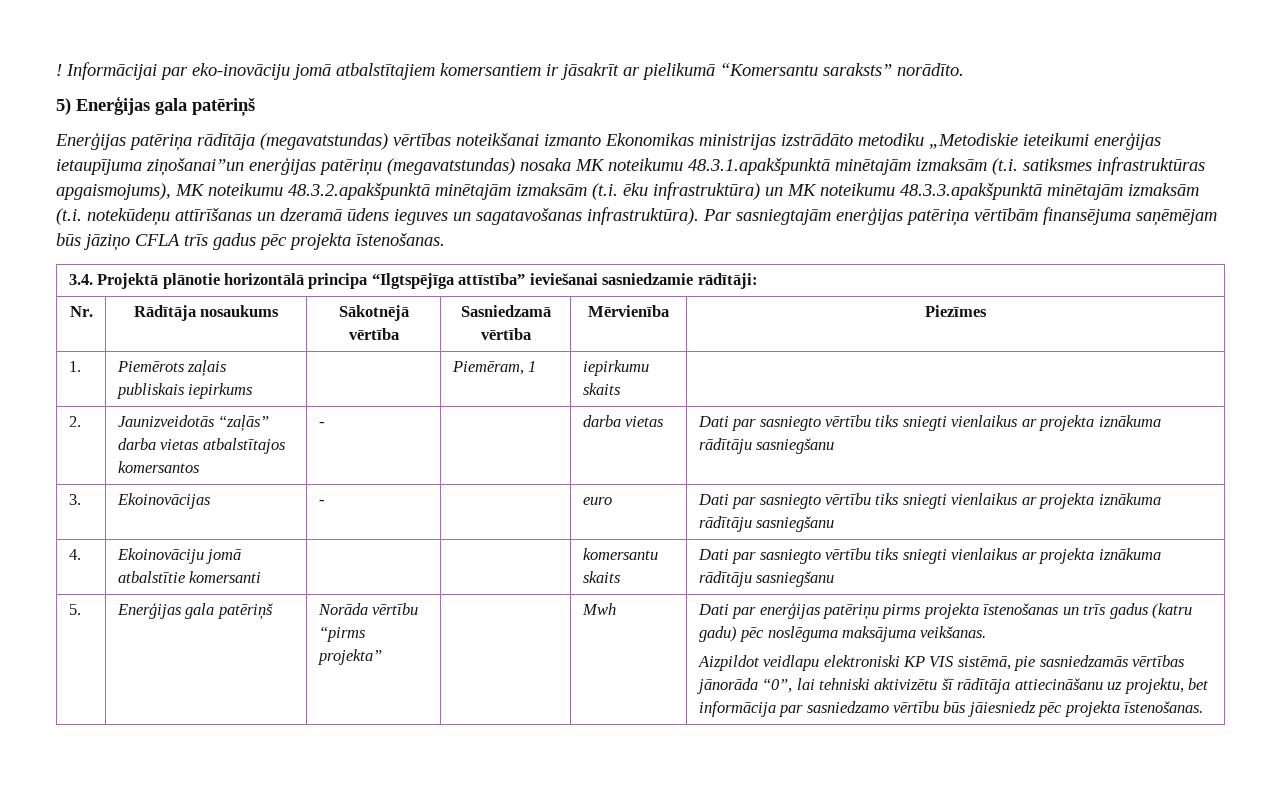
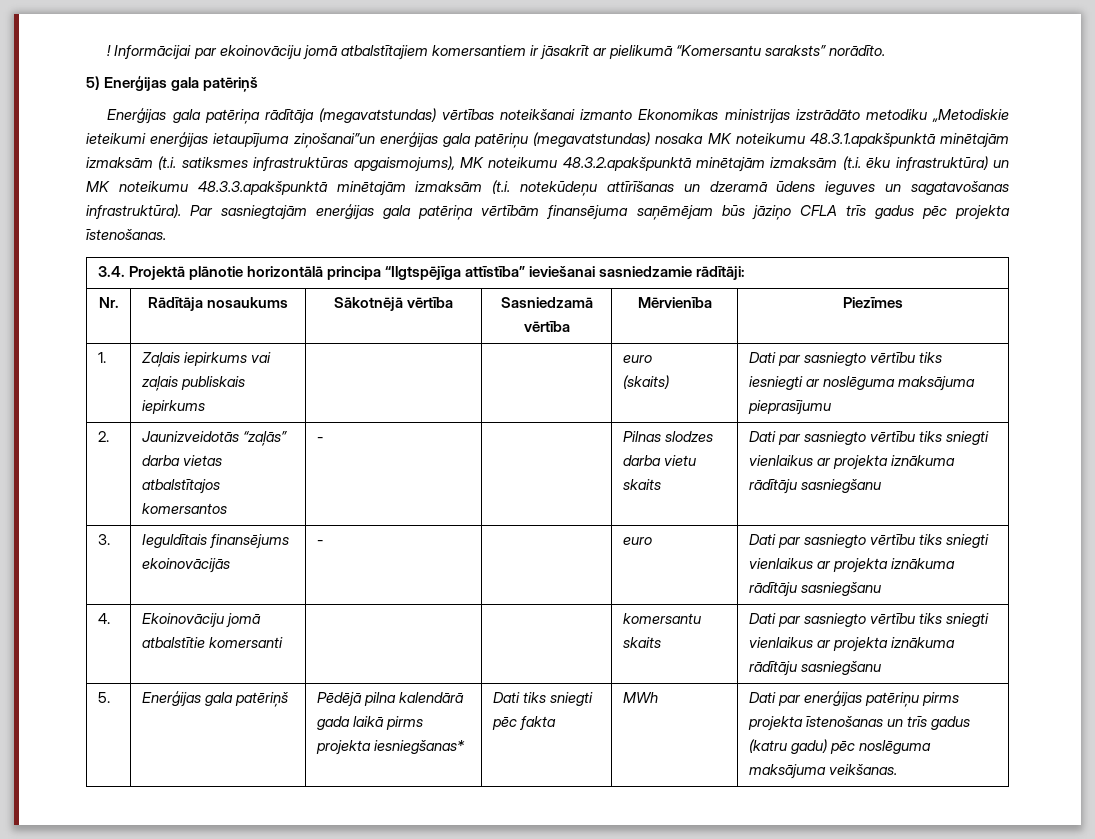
- Informācijai par eko-inovāciju jomā atbalstītajiem komersantiem ir jāsakrīt ar pielikumā “Komersantu saraksts” norādīto.
+ Informācijai par ekoinovāciju jomā atbalstītajiem komersantiem ir jāsakrīt ar pielikumā “Komersantu saraksts” norādīto.
- Enerģijas patēriņa rādītāja (megavatstundas) vērtības noteikšanai izmanto Ekonomikas ministrijas izstrādāto metodiku „Metodiskie ieteikumi enerģijas ietaupījuma ziņošanai”un enerģijas patēriņu (megavatstundas) nosaka MK noteikumu 48.3.1.apakšpunktā minētajām izmaksām (t.i. satiksmes infrastruktūras apgaismojums), MK noteikumu 48.3.2.apakšpunktā minētajām izmaksām (t.i. ēku infrastruktūra) un MK noteikumu 48.3.3.apakšpunktā minētajām izmaksām (t.i. notekūdeņu attīrīšanas un dzeramā ūdens ieguves un sagatavošanas infrastruktūra).
+ Enerģijas gala patēriņa rādītāja (megavatstundas) vērtības noteikšanai izmanto Ekonomikas ministrijas izstrādāto metodiku „Metodiskie ieteikumi enerģijas ietaupījuma ziņošanai”un enerģijas gala patēriņu (megavatstundas) nosaka MK noteikumu 48.3.1.apakšpunktā minētajām izmaksām (t.i. satiksmes infrastruktūras apgaismojums), MK noteikumu 48.3.2.apakšpunktā minētajām izmaksām (t.i. ēku infrastruktūra) un MK noteikumu 48.3.3.apakšpunktā minētajām izmaksām (t.i. notekūdeņu attīrīšanas un dzeramā ūdens ieguves un sagatavošanas infrastruktūra).
- Par sasniegtajām enerģijas patēriņa vērtībām finansējuma saņēmējam būs jāziņo CFLA trīs gadus pēc projekta īstenošanas.
+ Par sasniegtajām enerģijas gala patēriņa vērtībām finansējuma saņēmējam būs jāziņo CFLA trīs gadus pēc projekta īstenošanas.
- 1. | Piemērots zaļais publiskais iepirkums | | Piemēram, 1 | iepirkumu skaits |
+ 1. | Zaļais iepirkums vai zaļais publiskais iepirkums | | | euro
+ (skaits) | Dati par sasniegto vērtību tiks iesniegti ar noslēguma maksājuma pieprasījumu
- 2. | Jaunizveidotās “zaļās” darba vietas atbalstītajos komersantos | - | | darba vietas | Dati par sasniegto vērtību tiks sniegti vienlaikus ar projekta iznākuma rādītāju sasniegšanu
+ 2. | Jaunizveidotās “zaļās” darba vietas atbalstītajos komersantos | - | | Pilnas slodzes darba vietu skaits | Dati par sasniegto vērtību tiks sniegti vienlaikus ar projekta iznākuma rādītāju sasniegšanu
- 3. | Ekoinovācijas | - | | euro | Dati par sasniegto vērtību tiks sniegti vienlaikus ar projekta iznākuma rādītāju sasniegšanu
+ 3. | Ieguldītais finansējums ekoinovācijās | - | | euro | Dati par sasniegto vērtību tiks sniegti vienlaikus ar projekta iznākuma rādītāju sasniegšanu
- Norāda vērtību “pirms projekta” | | Mwh
+ Pēdējā pilna kalendārā gada laikā pirms projekta iesniegšanas* | Dati tiks sniegti pēc fakta | MWh
- Aizpildot veidlapu elektroniski KP VIS sistēmā, pie sasniedzamās vērtības jānorāda “0”, lai tehniski aktivizētu šī rādītāja attiecināšanu uz projektu, bet informācija par sasniedzamo vērtību būs jāiesniedz pēc projekta īstenošanas.

